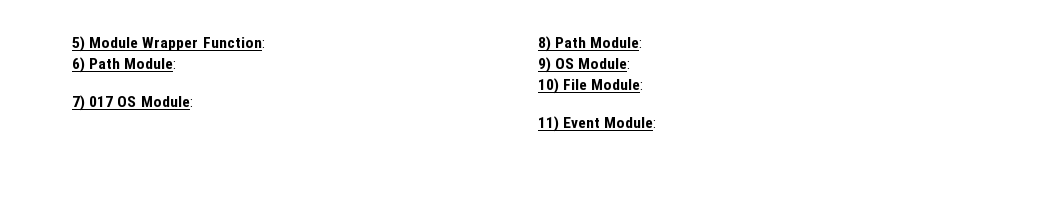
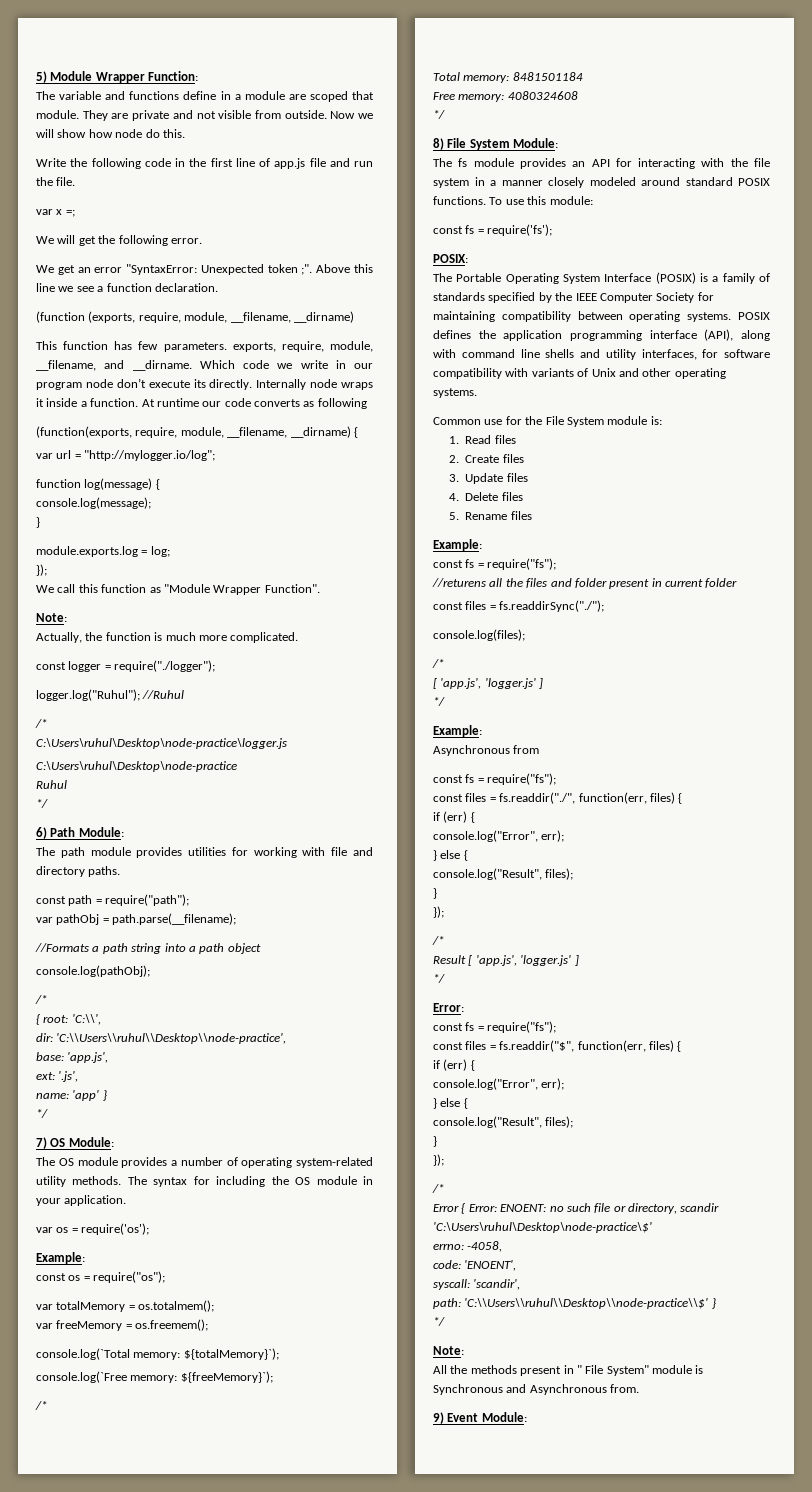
+ The variable and functions define in a module are scoped that module. They are private and not visible from outside. Now we will show how node do this.
+ Write the following code in the first line of app.js file and run the file.
+ var x =;
+ We will get the following error.
+ We get an error "SyntaxError: Unexpected token ;". Above this line we see a function declaration.
+ (function (exports, require, module, __filename, __dirname)
+ This function has few parameters. exports, require, module, __filename, and __dirname. Which code we write in our program node don’t execute its directly. Internally node wraps it inside a function. At runtime our code converts as following
+ (function(exports, require, module, __filename, __dirname) {
+ var url = "http://mylogger.io/log";
+ function log(message) {
+ console.log(message);
+ }
+ module.exports.log = log;
+ });
+ We call this function as "Module Wrapper Function".
+ Note:
+ Actually, the function is much more complicated.
+ const logger = require("./logger");
+ logger.log("Ruhul"); //Ruhul
+ /*
+ C:\Users\ruhul\Desktop\node-practice\logger.js
+ C:\Users\ruhul\Desktop\node-practice
+ Ruhul
+ */
  6) Path Module:
+ The path module provides utilities for working with file and directory paths.
+ const path = require("path");
+ var pathObj = path.parse(__filename);
+ //Formats a path string into a path object
+ console.log(pathObj);
+ /*
+ { root: 'C:\\',
+ dir: 'C:\\Users\\ruhul\\Desktop\\node-practice',
+ base: 'app.js',
+ ext: '.js',
+ name: 'app' }
+ */
- 7) 017 OS Module:
+ 7) OS Module:
+ The OS module provides a number of operating system-related utility methods. The syntax for including the OS module in your application.
+ var os = require('os');
+ Example:
+ const os = require("os");
+ var totalMemory = os.totalmem();
+ var freeMemory = os.freemem();
+ console.log(`Total memory: ${totalMemory}`);
+ console.log(`Free memory: ${freeMemory}`);
+ /*
+ Total memory: 8481501184
+ Free memory: 4080324608
+ */
- 8) Path Module:
- 9) OS Module:
- 10) File Module:
- 11) Event Module:
+ 8) File System Module:
+ The fs module provides an API for interacting with the file system in a manner closely modeled around standard POSIX functions. To use this module:
+ const fs = require('fs');
+ POSIX:
+ The Portable Operating System Interface (POSIX) is a family of standards specified by the IEEE Computer Society for maintaining compatibility between operating systems. POSIX defines the application programming interface (API), along with command line shells and utility interfaces, for software compatibility with variants of Unix and other operating systems.
+ Common use for the File System module is:
+ 1. Read files
+ 2. Create files
+ 3. Update files
+ 4. Delete files
+ 5. Rename files
+ Example:
+ const fs = require("fs");
+ //returens all the files and folder present in current folder
+ const files = fs.readdirSync("./");
+ console.log(files);
+ /*
+ [ 'app.js', 'logger.js' ]
+ */
+ Example:
+ Asynchronous from
+ const fs = require("fs");
+ const files = fs.readdir("./", function(err, files) {
+ if (err) {
+ console.log("Error", err);
+ } else {
+ console.log("Result", files);
+ }
+ });
+ /*
+ Result [ 'app.js', 'logger.js' ]
+ */
+ Error:
+ const fs = require("fs");
+ const files = fs.readdir("$", function(err, files) {
+ if (err) {
+ console.log("Error", err);
+ } else {
+ console.log("Result", files);
+ }
+ });
+ /*
+ Error { Error: ENOENT: no such file or directory, scandir 'C:\Users\ruhul\Desktop\node-practice\$'
+ errno: -4058,
+ code: 'ENOENT',
+ syscall: 'scandir',
+ path: 'C:\\Users\\ruhul\\Desktop\\node-practice\\$' }
+ */
+ Note:
+ All the methods present in " File System" module is Synchronous and Asynchronous from.
+ 9) Event Module:

